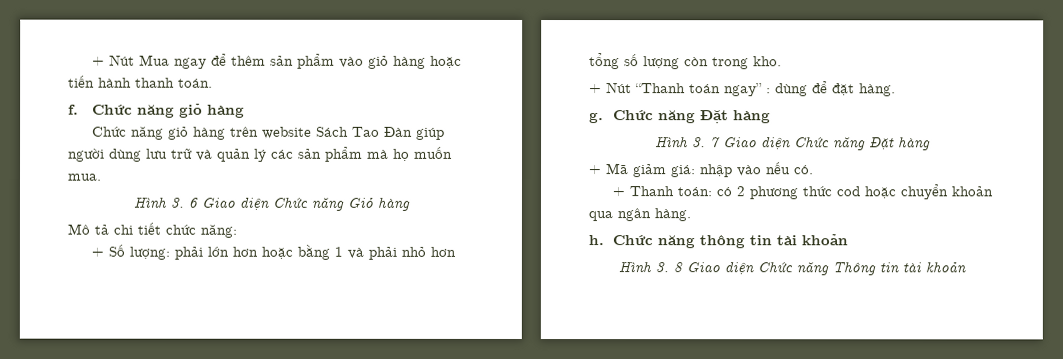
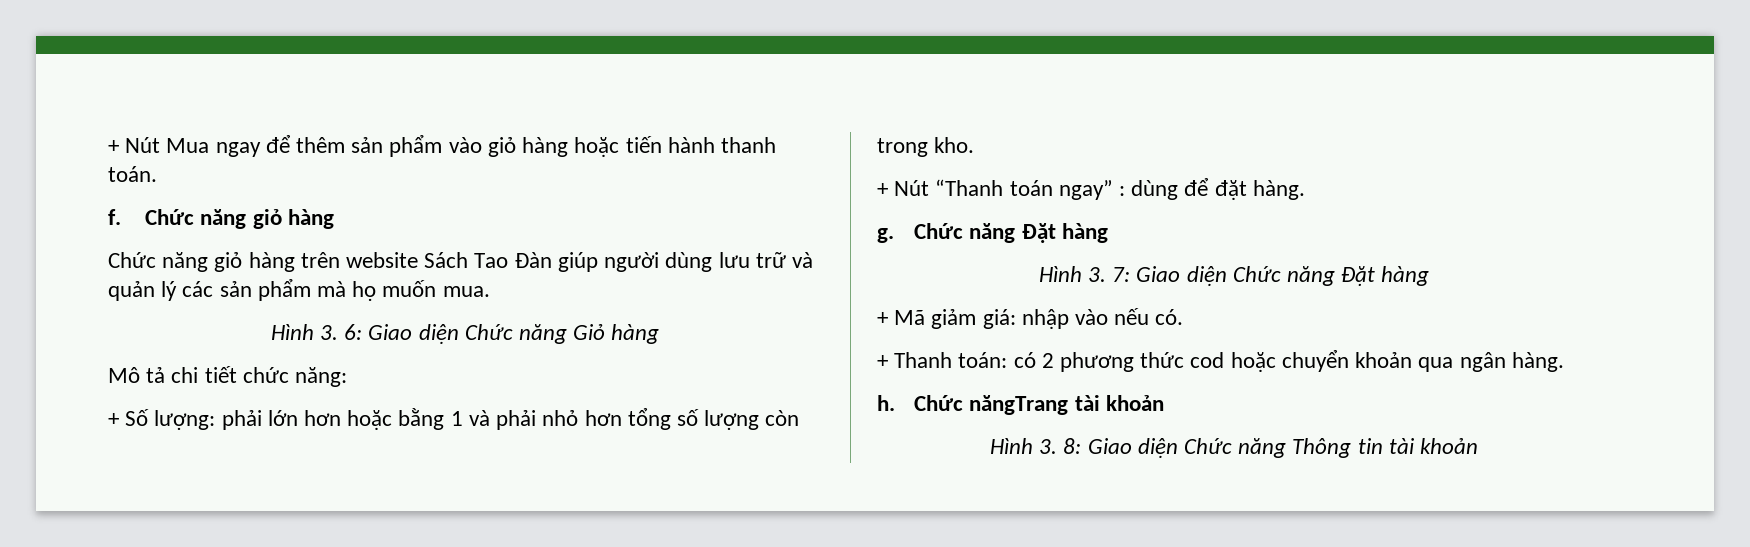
- Hình 3. 6 Giao diện Chức năng Giỏ hàng
+ Hình 3. 6: Giao diện Chức năng Giỏ hàng
- Hình 3. 7 Giao diện Chức năng Đặt hàng
+ Hình 3. 7: Giao diện Chức năng Đặt hàng
- Chức năng thông tin tài khoản
+ Chức năngTrang tài khoản
- Hình 3. 8 Giao diện Chức năng Thông tin tài khoản
+ Hình 3. 8: Giao diện Chức năng Thông tin tài khoản

